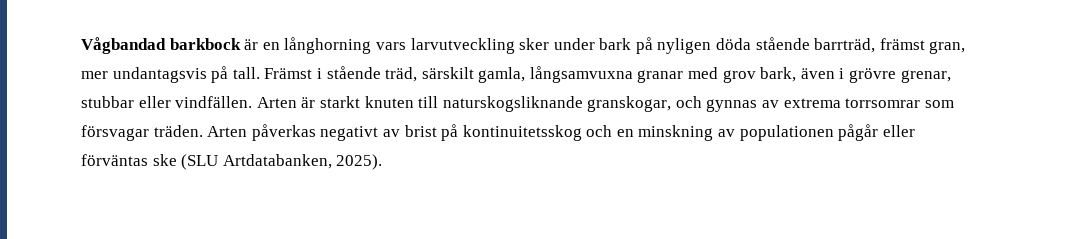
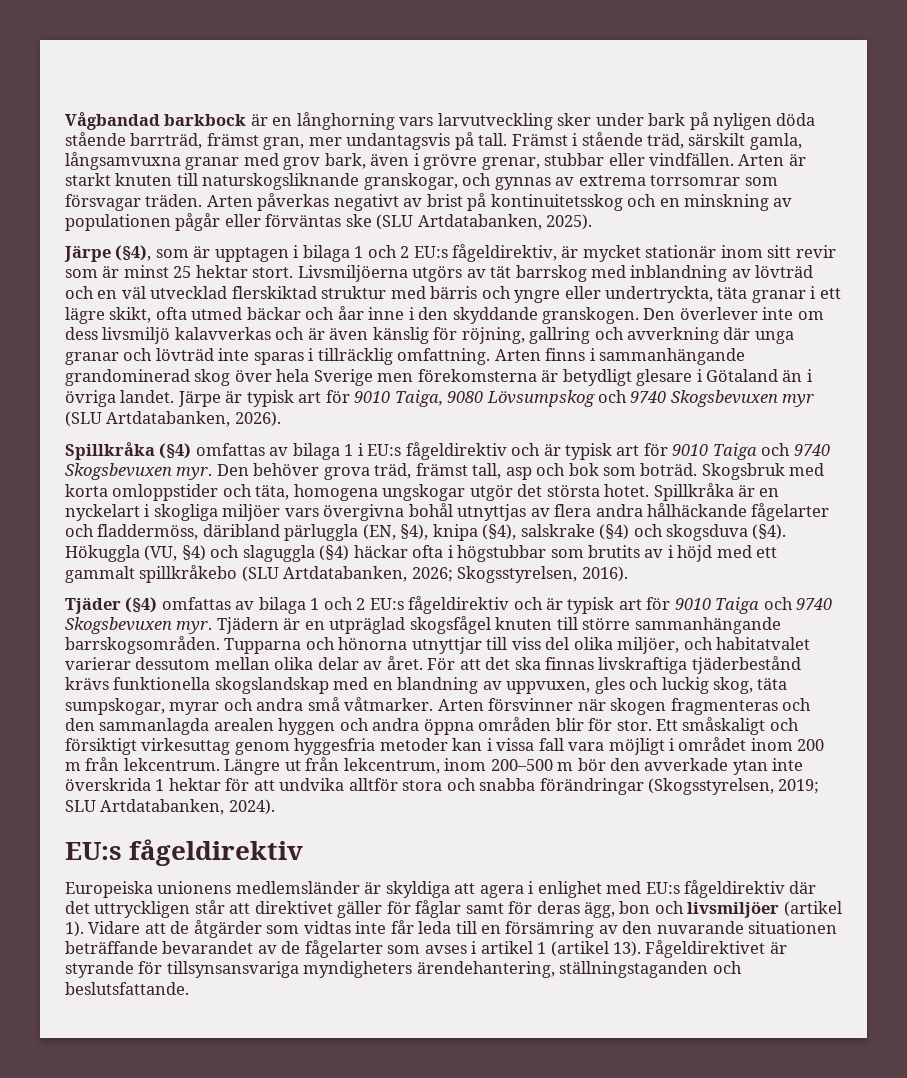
+ Järpe (§4), som är upptagen i bilaga 1 och 2 EU:s fågeldirektiv, är mycket stationär inom sitt revir som är minst 25 hektar stort. Livsmiljöerna utgörs av tät barrskog med inblandning av lövträd och en väl utvecklad flerskiktad struktur med bärris och yngre eller undertryckta, täta granar i ett lägre skikt, ofta utmed bäckar och åar inne i den skyddande granskogen. Den överlever inte om dess livsmiljö kalavverkas och är även känslig för röjning, gallring och avverkning där unga granar och lövträd inte sparas i tillräcklig omfattning. Arten finns i sammanhängande grandominerad skog över hela Sverige men förekomsterna är betydligt glesare i Götaland än i övriga landet. Järpe är typisk art för 9010 Taiga, 9080 Lövsumpskog och 9740 Skogsbevuxen myr (SLU Artdatabanken, 2026).
+ Spillkråka (§4) omfattas av bilaga 1 i EU:s fågeldirektiv och är typisk art för 9010 Taiga och 9740 Skogsbevuxen myr. Den behöver grova träd, främst tall, asp och bok som boträd. Skogsbruk med korta omloppstider och täta, homogena ungskogar utgör det största hotet. Spillkråka är en nyckelart i skogliga miljöer vars övergivna bohål utnyttjas av flera andra hålhäckande fågelarter och fladdermöss, däribland pärluggla (EN, §4), knipa (§4), salskrake (§4) och skogsduva (§4). Hökuggla (VU, §4) och slaguggla (§4) häckar ofta i högstubbar som brutits av i höjd med ett gammalt spillkråkebo (SLU Artdatabanken, 2026; Skogsstyrelsen, 2016).
+ Tjäder (§4) omfattas av bilaga 1 och 2 EU:s fågeldirektiv och är typisk art för 9010 Taiga och 9740 Skogsbevuxen myr. Tjädern är en utpräglad skogsfågel knuten till större sammanhängande barrskogsområden. Tupparna och hönorna utnyttjar till viss del olika miljöer, och habitatvalet varierar dessutom mellan olika delar av året. För att det ska finnas livskraftiga tjäderbestånd krävs funktionella skogslandskap med en blandning av uppvuxen, gles och luckig skog, täta sumpskogar, myrar och andra små våtmarker. Arten försvinner när skogen fragmenteras och den sammanlagda arealen hyggen och andra öppna områden blir för stor. Ett småskaligt och försiktigt virkesuttag genom hyggesfria metoder kan i vissa fall vara möjligt i området inom 200 m från lekcentrum. Längre ut från lekcentrum, inom 200–500 m bör den avverkade ytan inte överskrida 1 hektar för att undvika alltför stora och snabba förändringar (Skogsstyrelsen, 2019; SLU Artdatabanken, 2024).
+ EU:s fågeldirektiv
+ Europeiska unionens medlemsländer är skyldiga att agera i enlighet med EU:s fågeldirektiv där det uttryckligen står att direktivet gäller för fåglar samt för deras ägg, bon och livsmiljöer (artikel 1). Vidare att de åtgärder som vidtas inte får leda till en försämring av den nuvarande situationen beträffande bevarandet av de fågelarter som avses i artikel 1 (artikel 13). Fågeldirektivet är styrande för tillsynsansvariga myndigheters ärendehantering, ställningstaganden och beslutsfattande.

